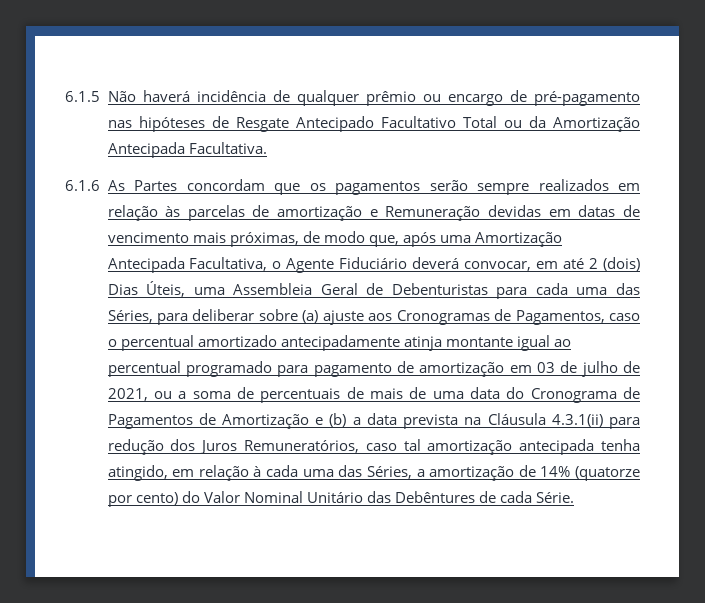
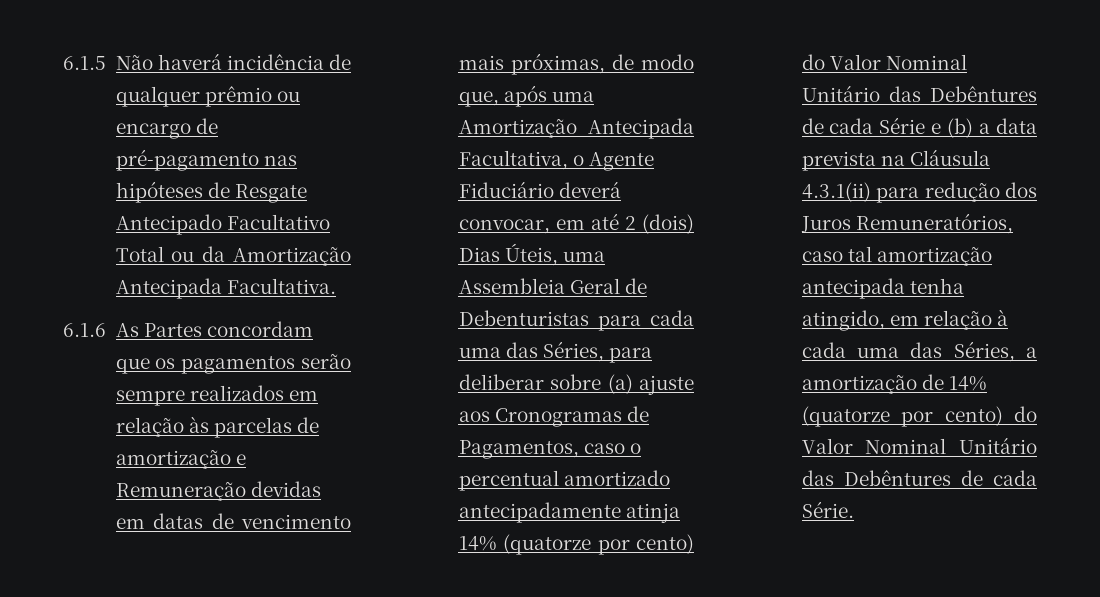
- 6.1.6 As Partes concordam que os pagamentos serão sempre realizados em relação às parcelas de amortização e Remuneração devidas em datas de vencimento mais próximas, de modo que, após uma Amortização Antecipada Facultativa, o Agente Fiduciário deverá convocar, em até 2 (dois) Dias Úteis, uma Assembleia Geral de Debenturistas para cada uma das Séries, para deliberar sobre (a) ajuste aos Cronogramas de Pagamentos, caso o percentual amortizado antecipadamente atinja montante igual ao percentual programado para pagamento de amortização em 03 de julho de 2021, ou a soma de percentuais de mais de uma data do Cronograma de Pagamentos de Amortização e (b) a data prevista na Cláusula 4.3.1(ii) para redução dos Juros Remuneratórios, caso tal amortização antecipada tenha atingido, em relação à cada uma das Séries, a amortização de 14% (quatorze por cento) do Valor Nominal Unitário das Debêntures de cada Série.
+ 6.1.6 As Partes concordam que os pagamentos serão sempre realizados em relação às parcelas de amortização e Remuneração devidas em datas de vencimento mais próximas, de modo que, após uma Amortização Antecipada Facultativa, o Agente Fiduciário deverá convocar, em até 2 (dois) Dias Úteis, uma Assembleia Geral de Debenturistas para cada uma das Séries, para deliberar sobre (a) ajuste aos Cronogramas de Pagamentos, caso o percentual amortizado antecipadamente atinja 14% (quatorze por cento) do Valor Nominal Unitário das Debêntures de cada Série e (b) a data prevista na Cláusula 4.3.1(ii) para redução dos Juros Remuneratórios, caso tal amortização antecipada tenha atingido, em relação à cada uma das Séries, a amortização de 14% (quatorze por cento) do Valor Nominal Unitário das Debêntures de cada Série.

